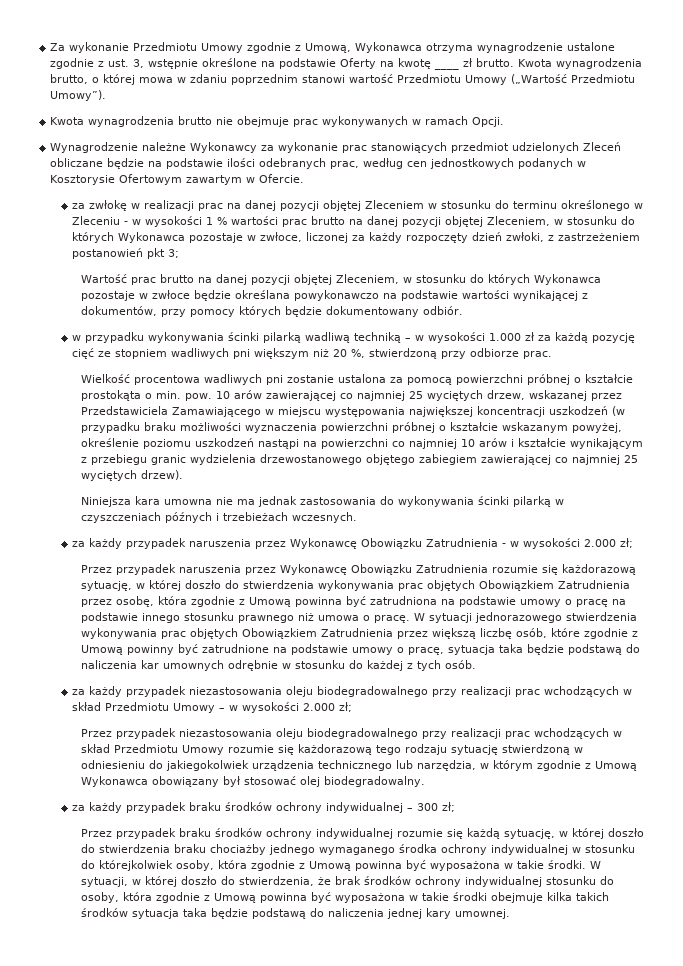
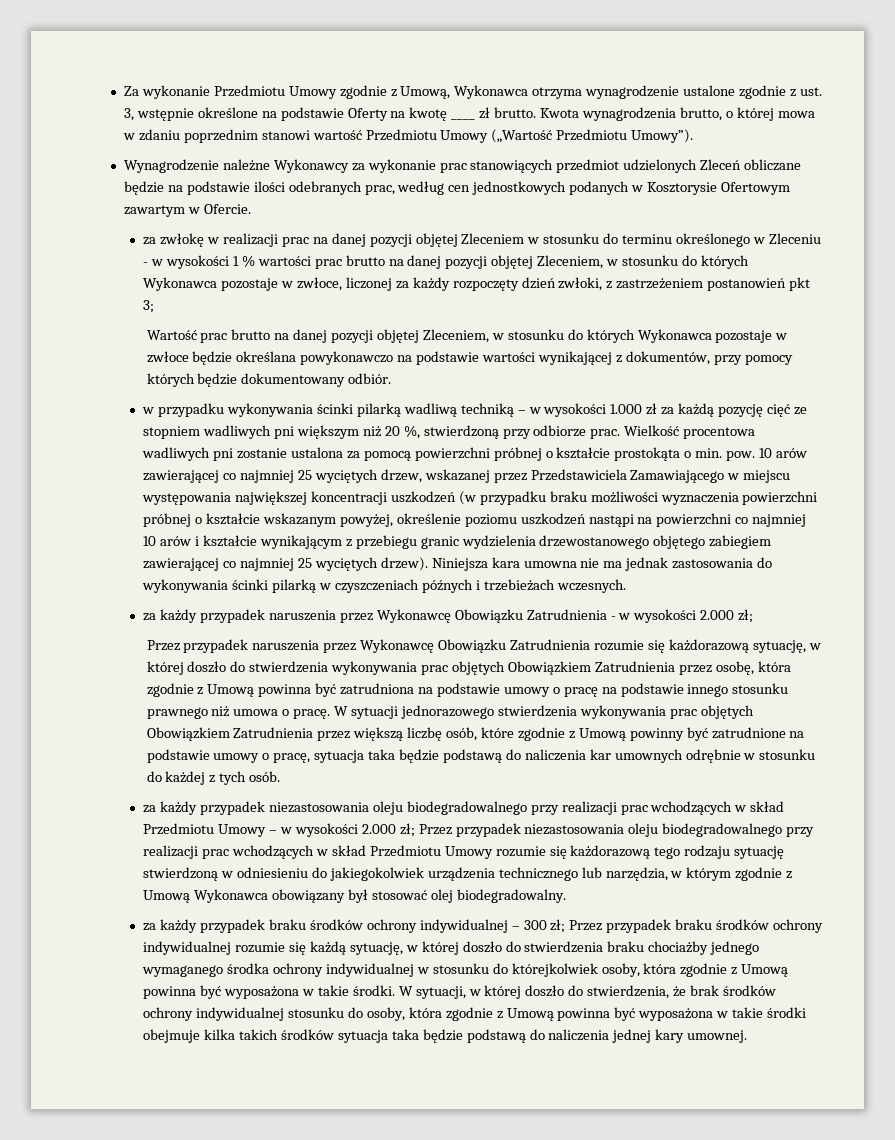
- Kwota wynagrodzenia brutto nie obejmuje prac wykonywanych w ramach Opcji.
- w przypadku wykonywania ścinki pilarką wadliwą techniką – w wysokości 1.000 zł za każdą pozycję cięć ze stopniem wadliwych pni większym niż 20 %, stwierdzoną przy odbiorze prac.
- Wielkość procentowa wadliwych pni zostanie ustalona za pomocą powierzchni próbnej o kształcie prostokąta o min. pow.
+ w przypadku wykonywania ścinki pilarką wadliwą techniką – w wysokości 1.000 zł za każdą pozycję cięć ze stopniem wadliwych pni większym niż 20 %, stwierdzoną przy odbiorze prac. Wielkość procentowa wadliwych pni zostanie ustalona za pomocą powierzchni próbnej o kształcie prostokąta o min. pow.
- 10 arów zawierającej co najmniej 25 wyciętych drzew, wskazanej przez Przedstawiciela Zamawiającego w miejscu występowania największej koncentracji uszkodzeń (w przypadku braku możliwości wyznaczenia powierzchni próbnej o kształcie wskazanym powyżej, określenie poziomu uszkodzeń nastąpi na powierzchni co najmniej 10 arów i kształcie wynikającym z przebiegu granic wydzielenia drzewostanowego objętego zabiegiem zawierającej co najmniej 25 wyciętych drzew).
- Niniejsza kara umowna nie ma jednak zastosowania do wykonywania ścinki pilarką w czyszczeniach późnych i trzebieżach wczesnych.
+ 10 arów zawierającej co najmniej 25 wyciętych drzew, wskazanej przez Przedstawiciela Zamawiającego w miejscu występowania największej koncentracji uszkodzeń (w przypadku braku możliwości wyznaczenia powierzchni próbnej o kształcie wskazanym powyżej, określenie poziomu uszkodzeń nastąpi na powierzchni co najmniej 10 arów i kształcie wynikającym z przebiegu granic wydzielenia drzewostanowego objętego zabiegiem zawierającej co najmniej 25 wyciętych drzew). Niniejsza kara umowna nie ma jednak zastosowania do wykonywania ścinki pilarką w czyszczeniach późnych i trzebieżach wczesnych.
- za każdy przypadek niezastosowania oleju biodegradowalnego przy realizacji prac wchodzących w skład Przedmiotu Umowy – w wysokości 2.000 zł;
- Przez przypadek niezastosowania oleju biodegradowalnego przy realizacji prac wchodzących w skład Przedmiotu Umowy rozumie się każdorazową tego rodzaju sytuację stwierdzoną w odniesieniu do jakiegokolwiek urządzenia technicznego lub narzędzia, w którym zgodnie z Umową Wykonawca obowiązany był stosować olej biodegradowalny.
+ za każdy przypadek niezastosowania oleju biodegradowalnego przy realizacji prac wchodzących w skład Przedmiotu Umowy – w wysokości 2.000 zł; Przez przypadek niezastosowania oleju biodegradowalnego przy realizacji prac wchodzących w skład Przedmiotu Umowy rozumie się każdorazową tego rodzaju sytuację stwierdzoną w odniesieniu do jakiegokolwiek urządzenia technicznego lub narzędzia, w którym zgodnie z Umową Wykonawca obowiązany był stosować olej biodegradowalny.
- za każdy przypadek braku środków ochrony indywidualnej – 300 zł;
- Przez przypadek braku środków ochrony indywidualnej rozumie się każdą sytuację, w której doszło do stwierdzenia braku chociażby jednego wymaganego środka ochrony indywidualnej w stosunku do którejkolwiek osoby, która zgodnie z Umową powinna być wyposażona w takie środki.
+ za każdy przypadek braku środków ochrony indywidualnej – 300 zł; Przez przypadek braku środków ochrony indywidualnej rozumie się każdą sytuację, w której doszło do stwierdzenia braku chociażby jednego wymaganego środka ochrony indywidualnej w stosunku do którejkolwiek osoby, która zgodnie z Umową powinna być wyposażona w takie środki.

